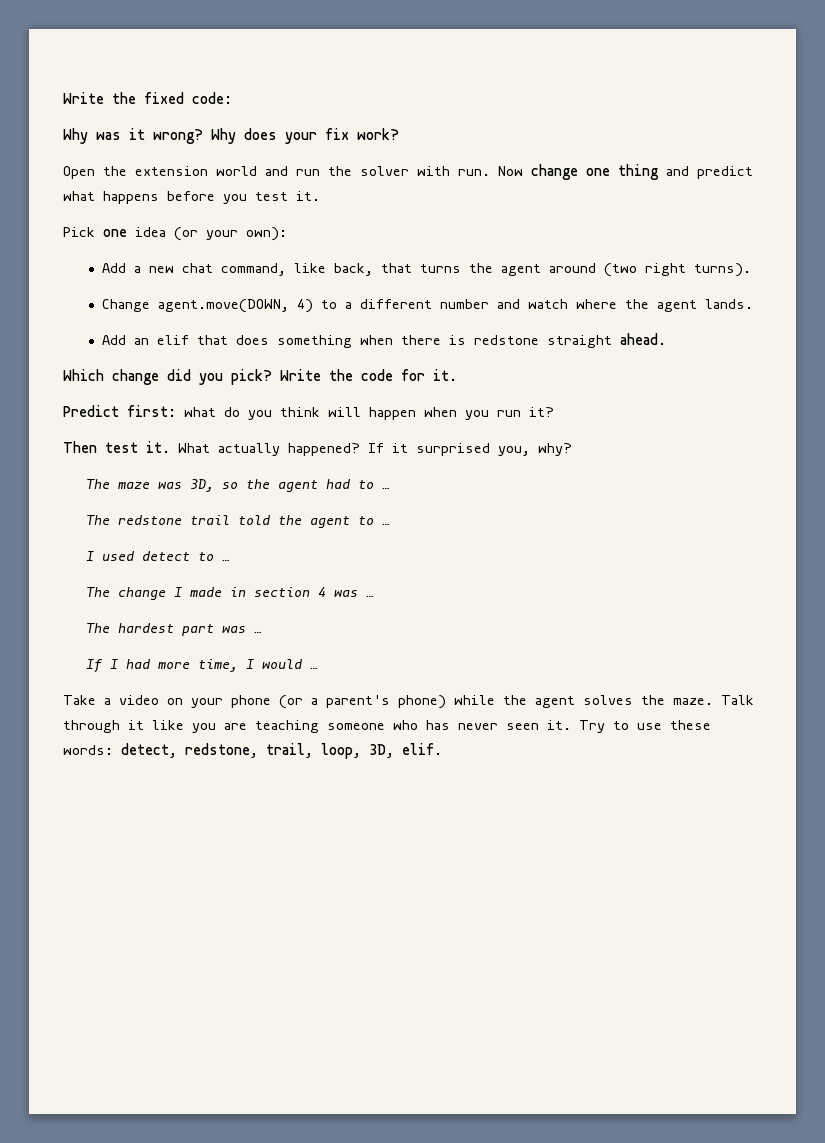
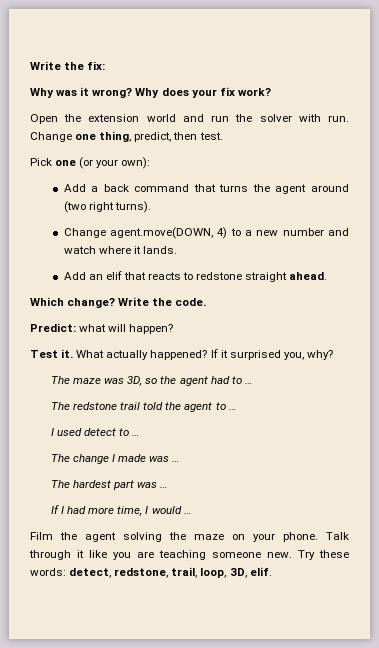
- Write the fixed code:
+ Write the fix:
- Now change one thing and predict what happens before you test it.
+ Change one thing, predict, then test.
- Pick one idea (or your own):
+ Pick one (or your own):
- Add a new chat command, like back, that turns the agent around (two right turns).
+ Add a back command that turns the agent around (two right turns).
- Change agent.move(DOWN, 4) to a different number and watch where the agent lands.
+ Change agent.move(DOWN, 4) to a new number and watch where it lands.
- Add an elif that does something when there is redstone straight ahead.
+ Add an elif that reacts to redstone straight ahead.
- Which change did you pick? Write the code for it.
- Predict first: what do you think will happen when you run it?
- Then test it.
+ Which change? Write the code.
+ Predict: what will happen?
+ Test it.
- The change I made in section 4 was …
+ The change I made was …
- Take a video on your phone (or a parent's phone) while the agent solves the maze.
+ Film the agent solving the maze on your phone.
- Talk through it like you are teaching someone who has never seen it. Try to use these words: detect, redstone, trail, loop, 3D, elif.
+ Talk through it like you are teaching someone new. Try these words: detect, redstone, trail, loop, 3D, elif.

